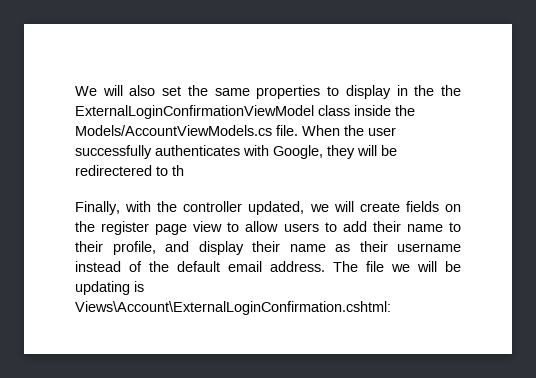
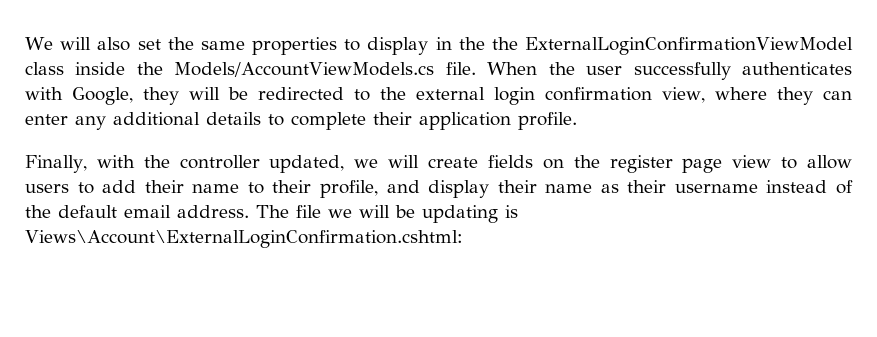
- When the user successfully authenticates with Google, they will be redirectered to th
+ When the user successfully authenticates with Google, they will be redirected to the external login confirmation view, where they can enter any additional details to complete their application profile.

